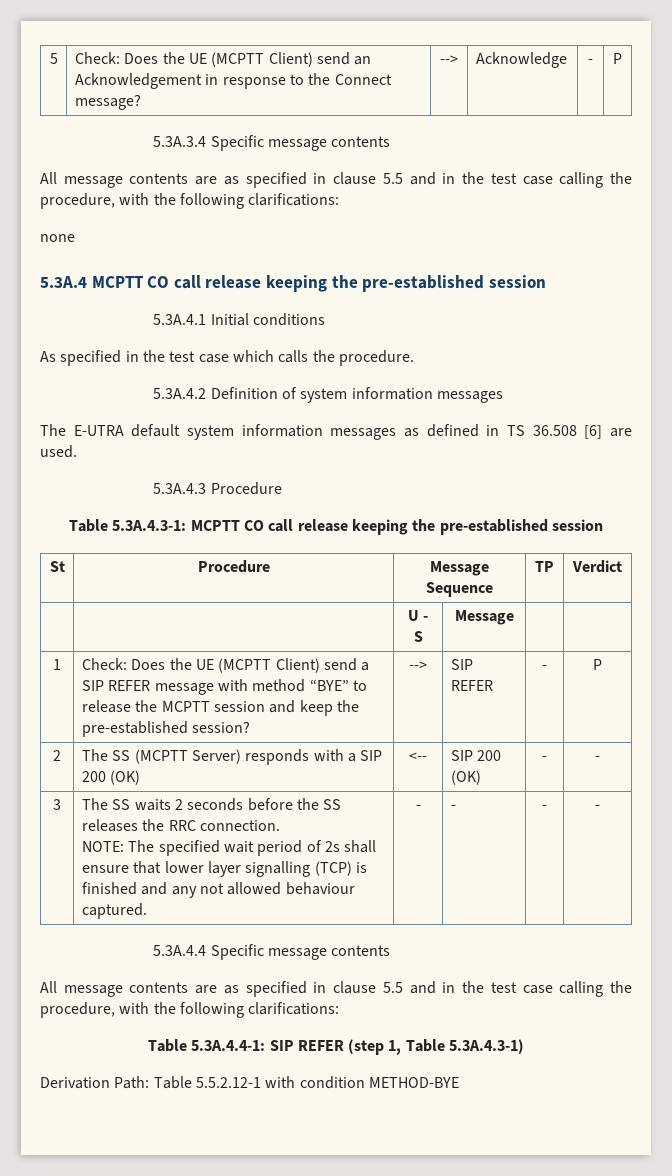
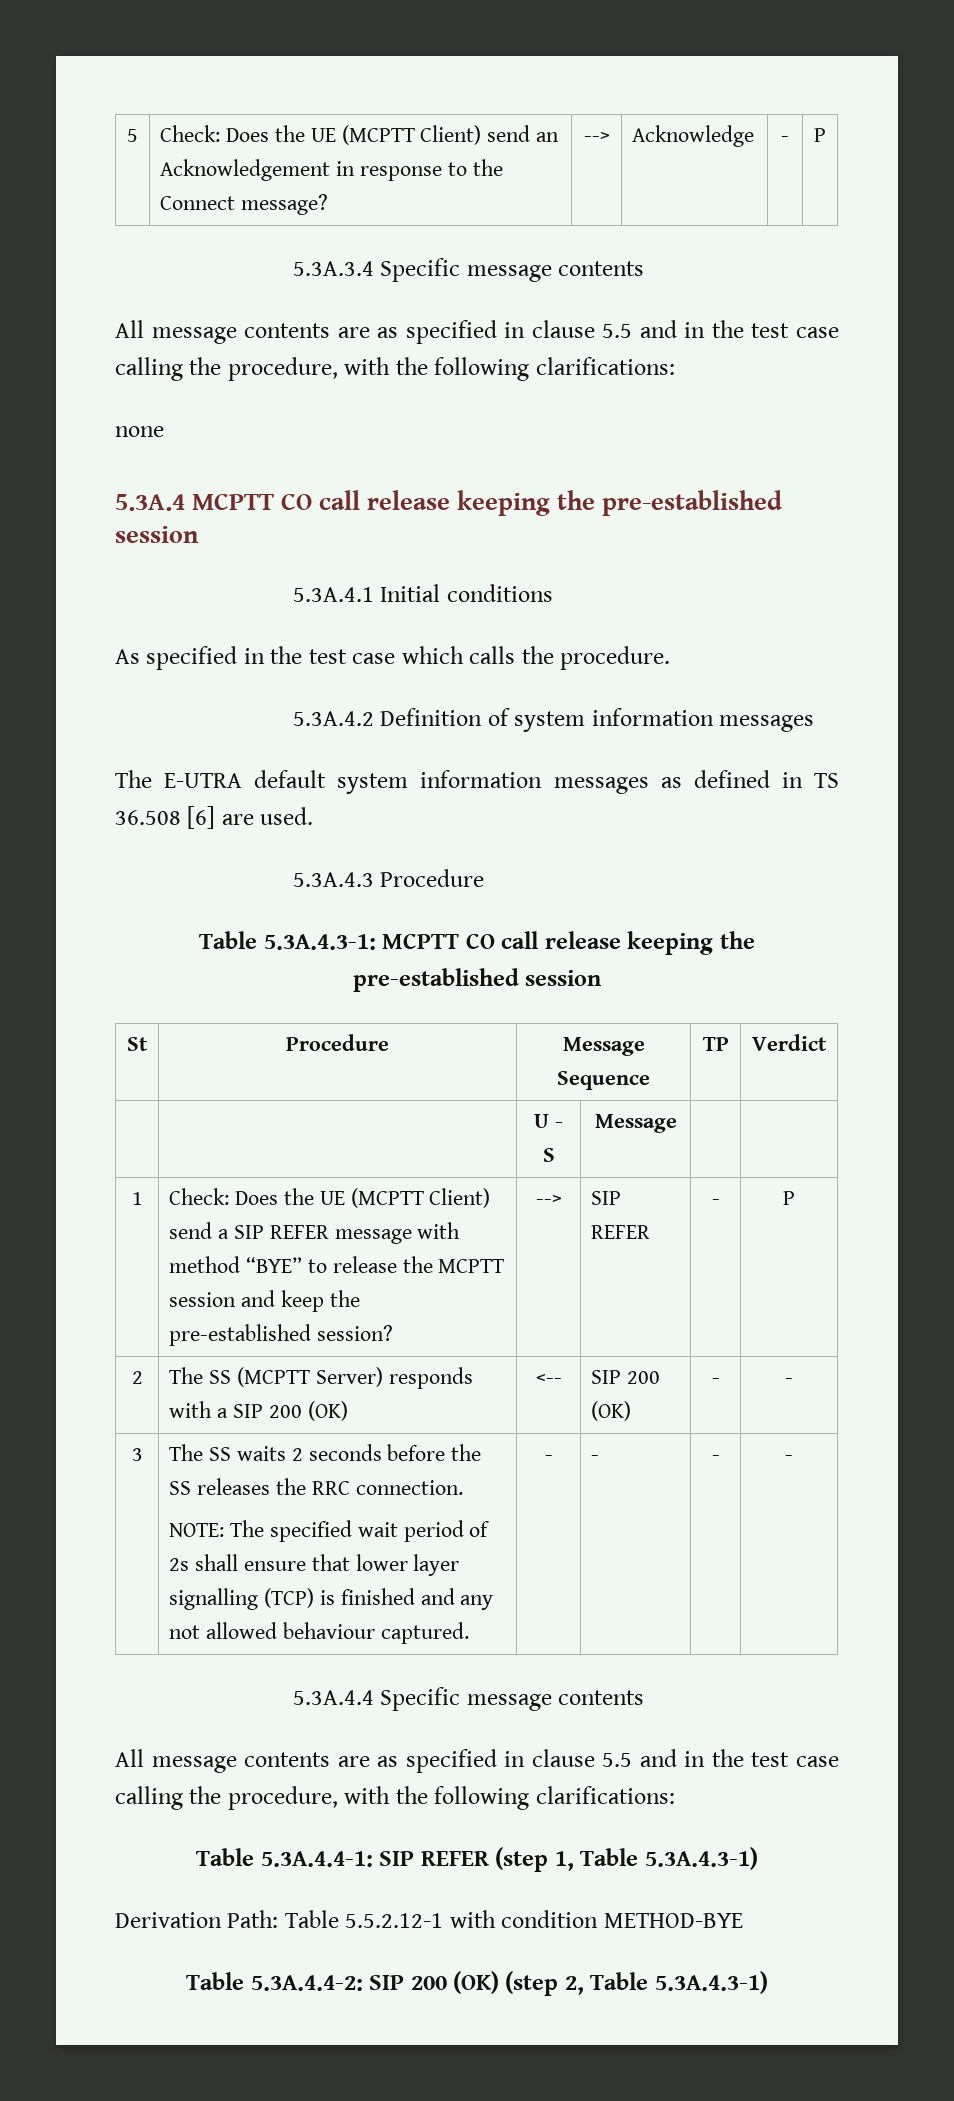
+ Table 5.3A.4.4-2: SIP 200 (OK) (step 2, Table 5.3A.4.3-1)

